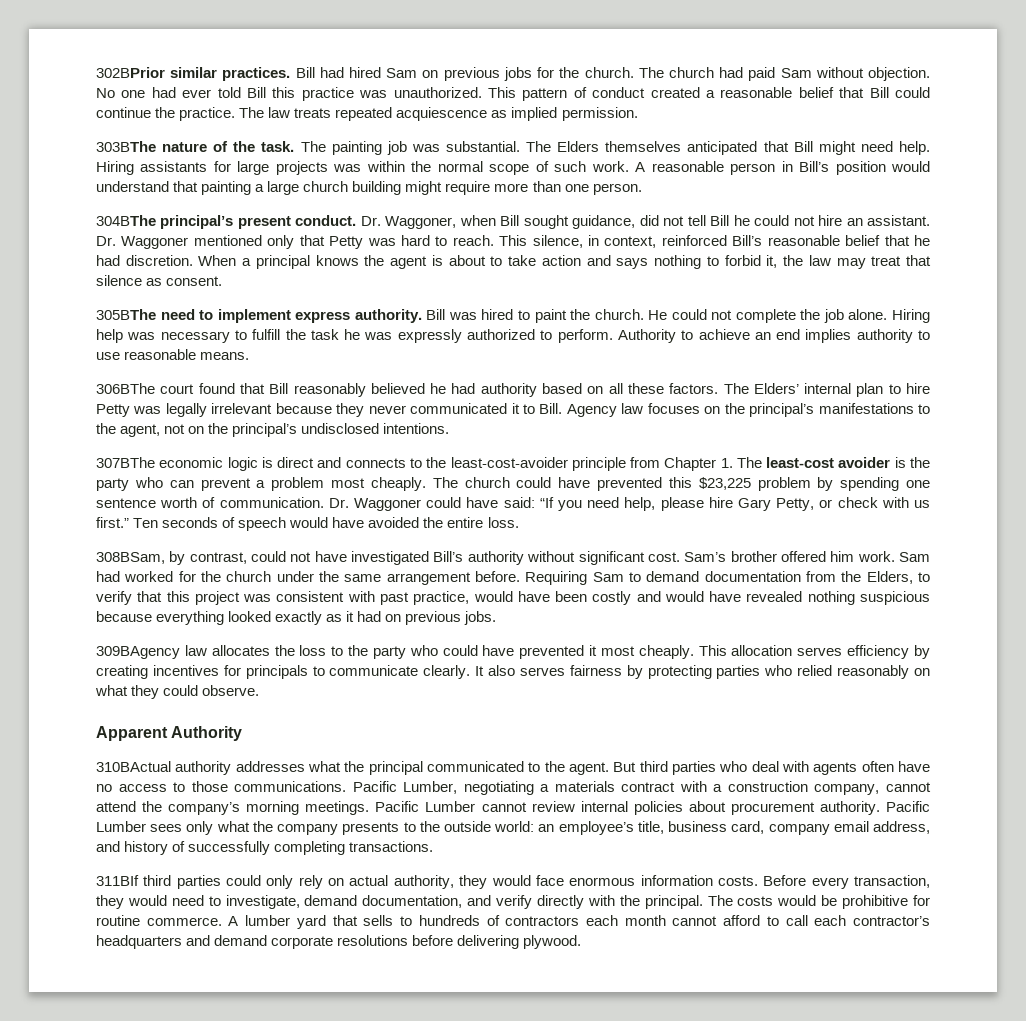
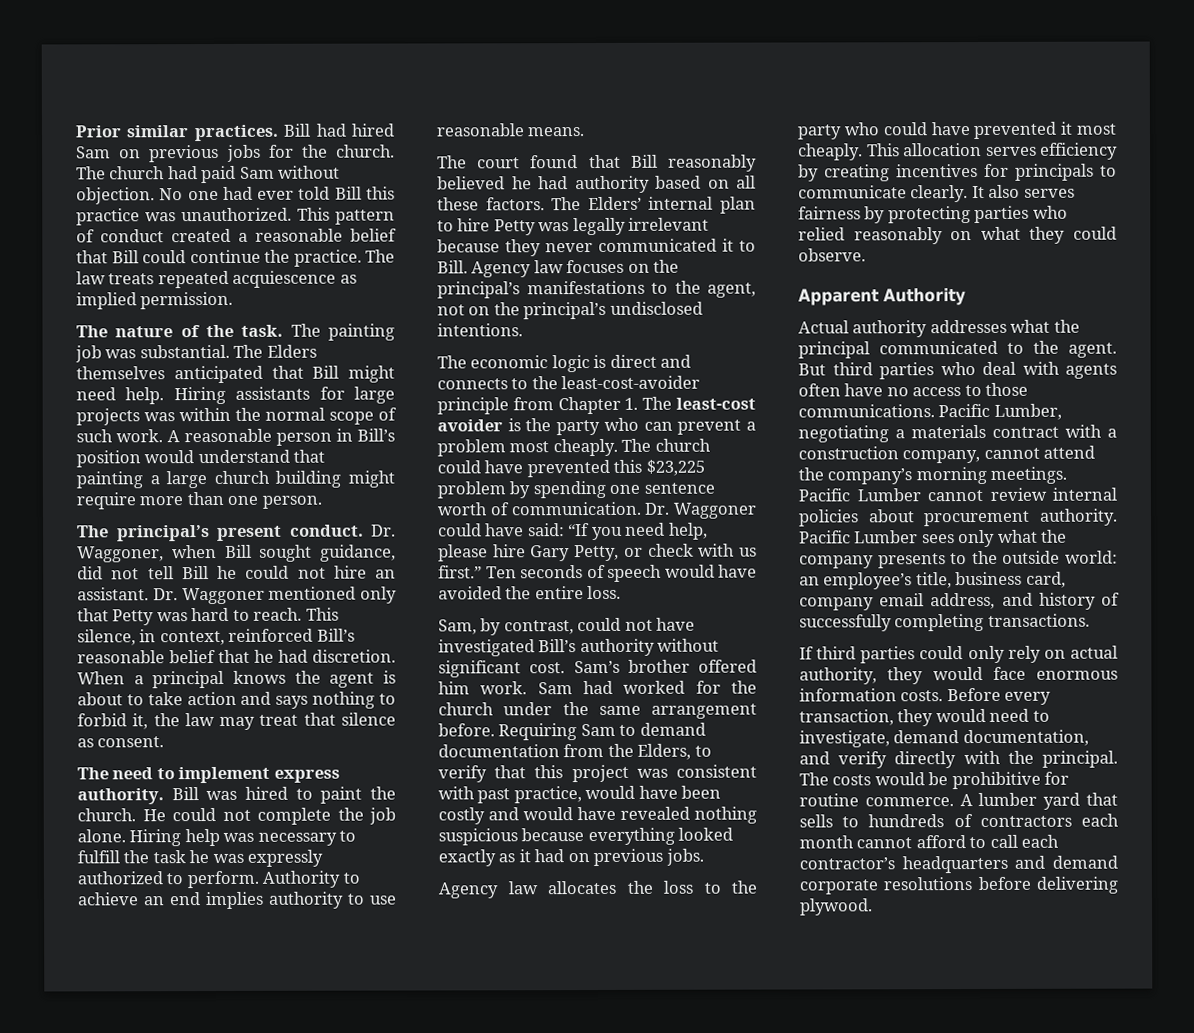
- 302BPrior similar practices.
+ Prior similar practices.
- 303BThe nature of the task.
+ The nature of the task.
- 304BThe principal’s present conduct.
+ The principal’s present conduct.
- 305BThe need to implement express authority.
+ The need to implement express authority.
- 306BThe court found that Bill reasonably believed he had authority based on all these factors.
+ The court found that Bill reasonably believed he had authority based on all these factors.
- 307BThe economic logic is direct and connects to the least-cost-avoider principle from Chapter 1. The least-cost avoider is the party who can prevent a problem most cheaply.
+ The economic logic is direct and connects to the least-cost-avoider principle from Chapter 1. The least-cost avoider is the party who can prevent a problem most cheaply.
- 308BSam, by contrast, could not have investigated Bill’s authority without significant cost.
+ Sam, by contrast, could not have investigated Bill’s authority without significant cost.
- 309BAgency law allocates the loss to the party who could have prevented it most cheaply.
+ Agency law allocates the loss to the party who could have prevented it most cheaply.
- 310BActual authority addresses what the principal communicated to the agent.
+ Actual authority addresses what the principal communicated to the agent.
- 311BIf third parties could only rely on actual authority, they would face enormous information costs.
+ If third parties could only rely on actual authority, they would face enormous information costs.

